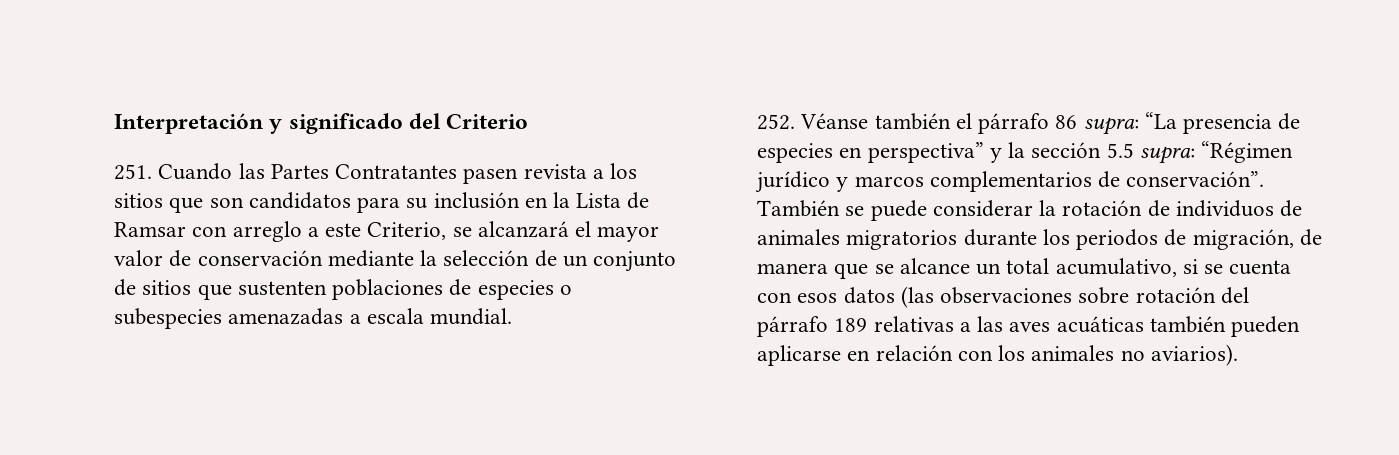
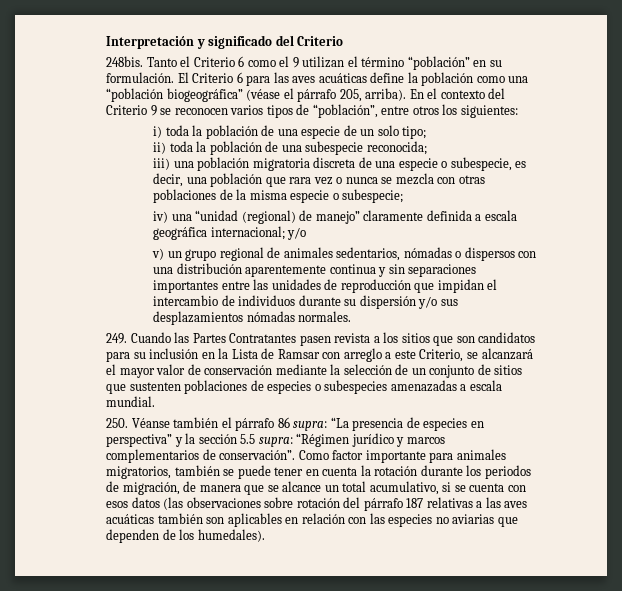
- 251. Cuando las Partes Contratantes pasen revista a los sitios que son candidatos para su inclusión en la Lista de Ramsar con arreglo a este Criterio, se alcanzará el mayor valor de conservación mediante la selección de un conjunto de sitios que sustenten poblaciones de especies o subespecies amenazadas a escala mundial.
+ 248bis. Tanto el Criterio 6 como el 9 utilizan el término “población” en su formulación. El Criterio 6 para las aves acuáticas define la población como una “población biogeográfica” (véase el párrafo 205, arriba). En el contexto del Criterio 9 se reconocen varios tipos de “población”, entre otros los siguientes:
+ i) toda la población de una especie de un solo tipo;
+ ii) toda la población de una subespecie reconocida;
+ iii) una población migratoria discreta de una especie o subespecie, es decir, una población que rara vez o nunca se mezcla con otras poblaciones de la misma especie o subespecie;
+ iv) una “unidad (regional) de manejo” claramente definida a escala geográfica internacional; y/o
+ v) un grupo regional de animales sedentarios, nómadas o dispersos con una distribución aparentemente continua y sin separaciones importantes entre las unidades de reproducción que impidan el intercambio de individuos durante su dispersión y/o sus desplazamientos nómadas normales.
+ 249. Cuando las Partes Contratantes pasen revista a los sitios que son candidatos para su inclusión en la Lista de Ramsar con arreglo a este Criterio, se alcanzará el mayor valor de conservación mediante la selección de un conjunto de sitios que sustenten poblaciones de especies o subespecies amenazadas a escala mundial.
- 252. Véanse también el párrafo 86 supra: “La presencia de especies en perspectiva” y la sección 5.5 supra: “Régimen jurídico y marcos complementarios de conservación”.
+ 250. Véanse también el párrafo 86 supra: “La presencia de especies en perspectiva” y la sección 5.5 supra: “Régimen jurídico y marcos complementarios de conservación”.
- También se puede considerar la rotación de individuos de animales migratorios durante los periodos de migración, de manera que se alcance un total acumulativo, si se cuenta con esos datos (las observaciones sobre rotación del párrafo 189 relativas a las aves acuáticas también pueden aplicarse en relación con los animales no aviarios).
+ Como factor importante para animales migratorios, también se puede tener en cuenta la rotación durante los periodos de migración, de manera que se alcance un total acumulativo, si se cuenta con esos datos (las observaciones sobre rotación del párrafo 187 relativas a las aves acuáticas también son aplicables en relación con las especies no aviarias que dependen de los humedales).

